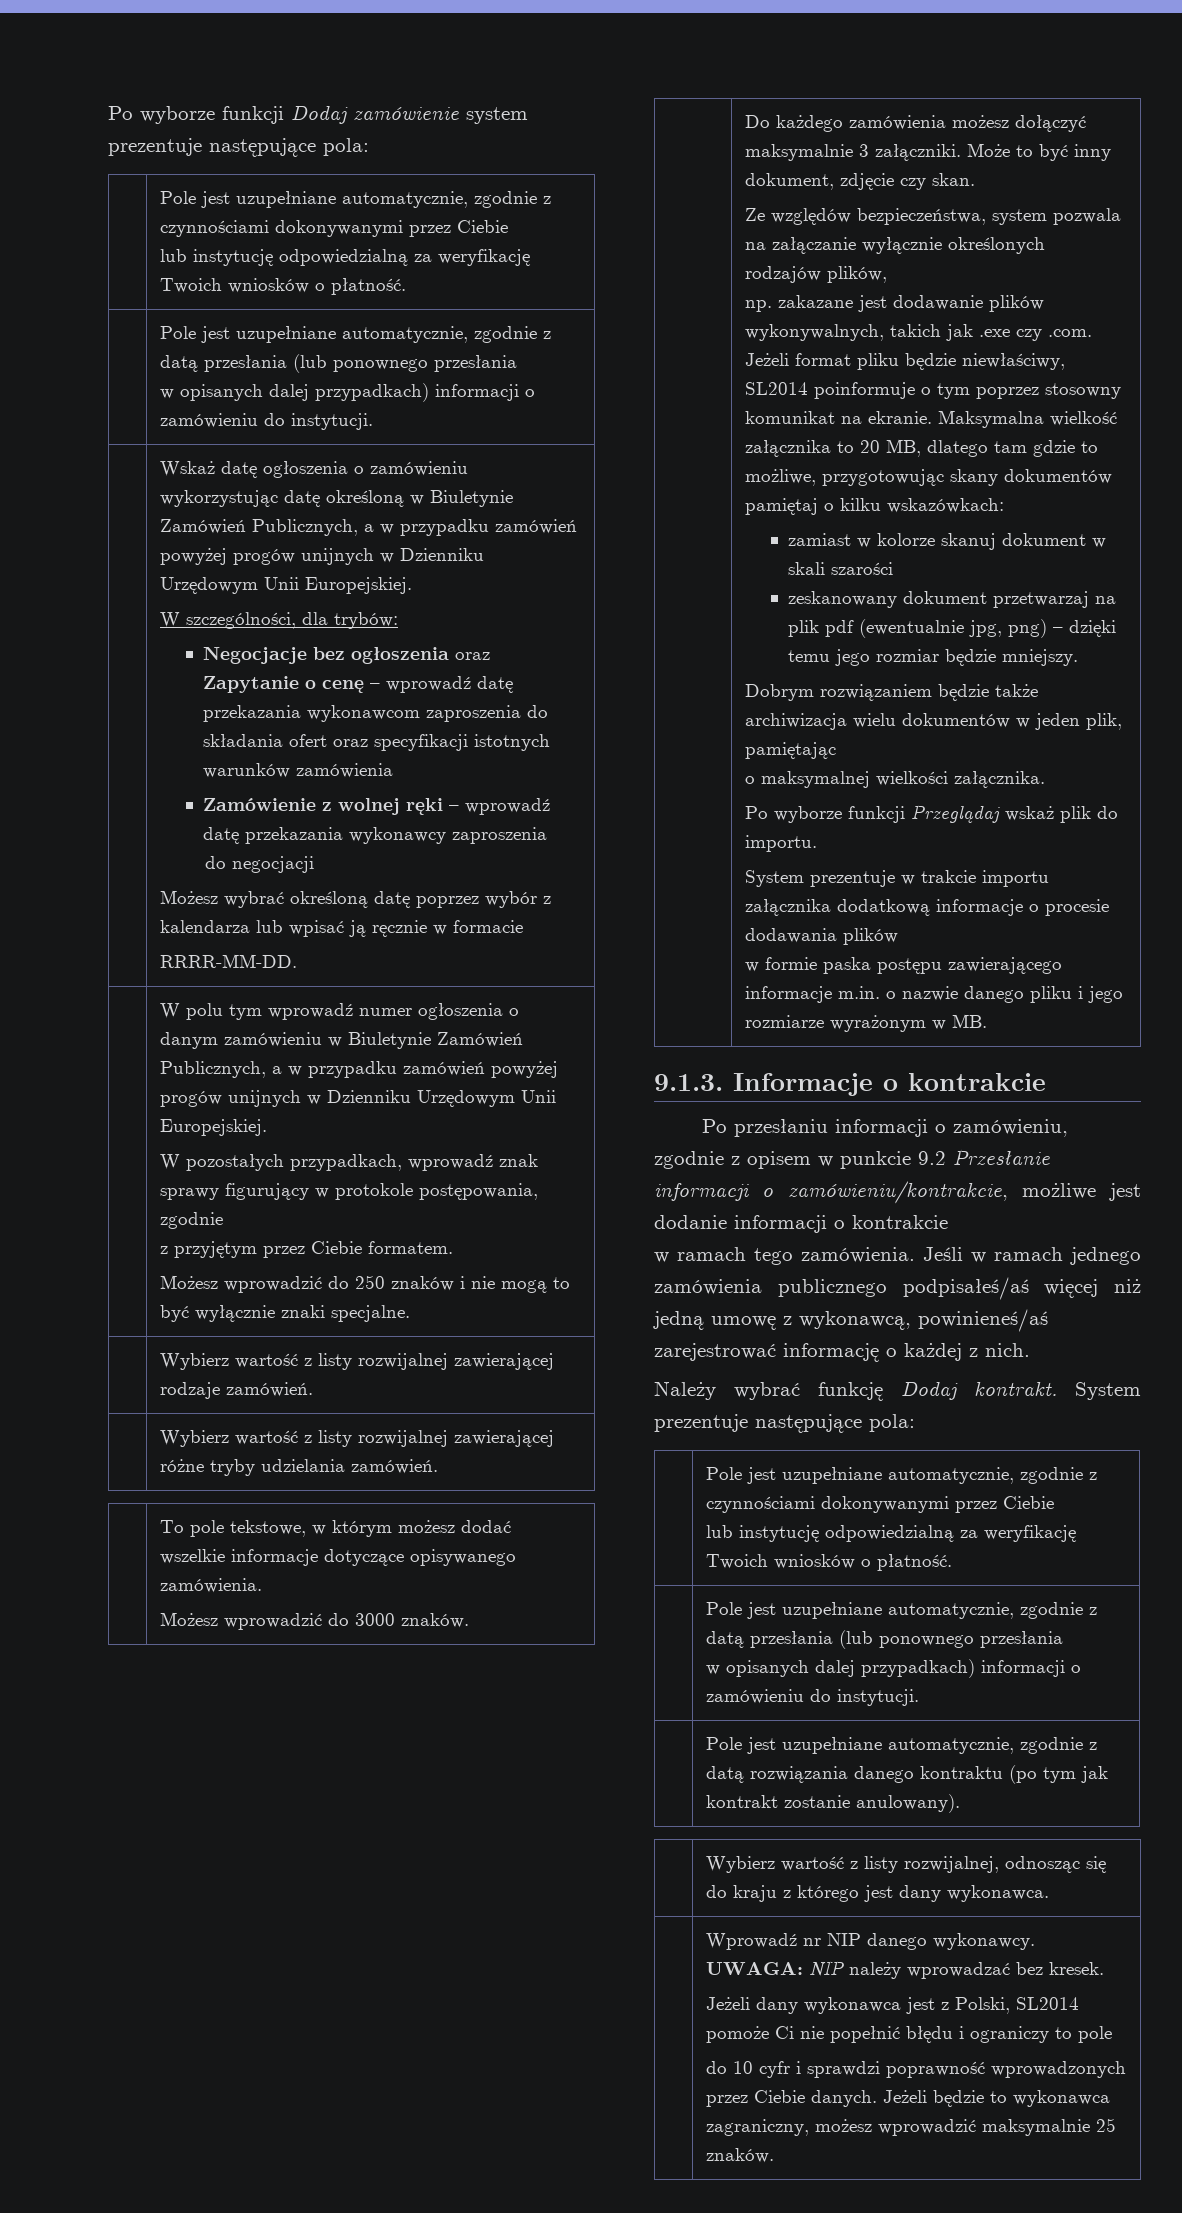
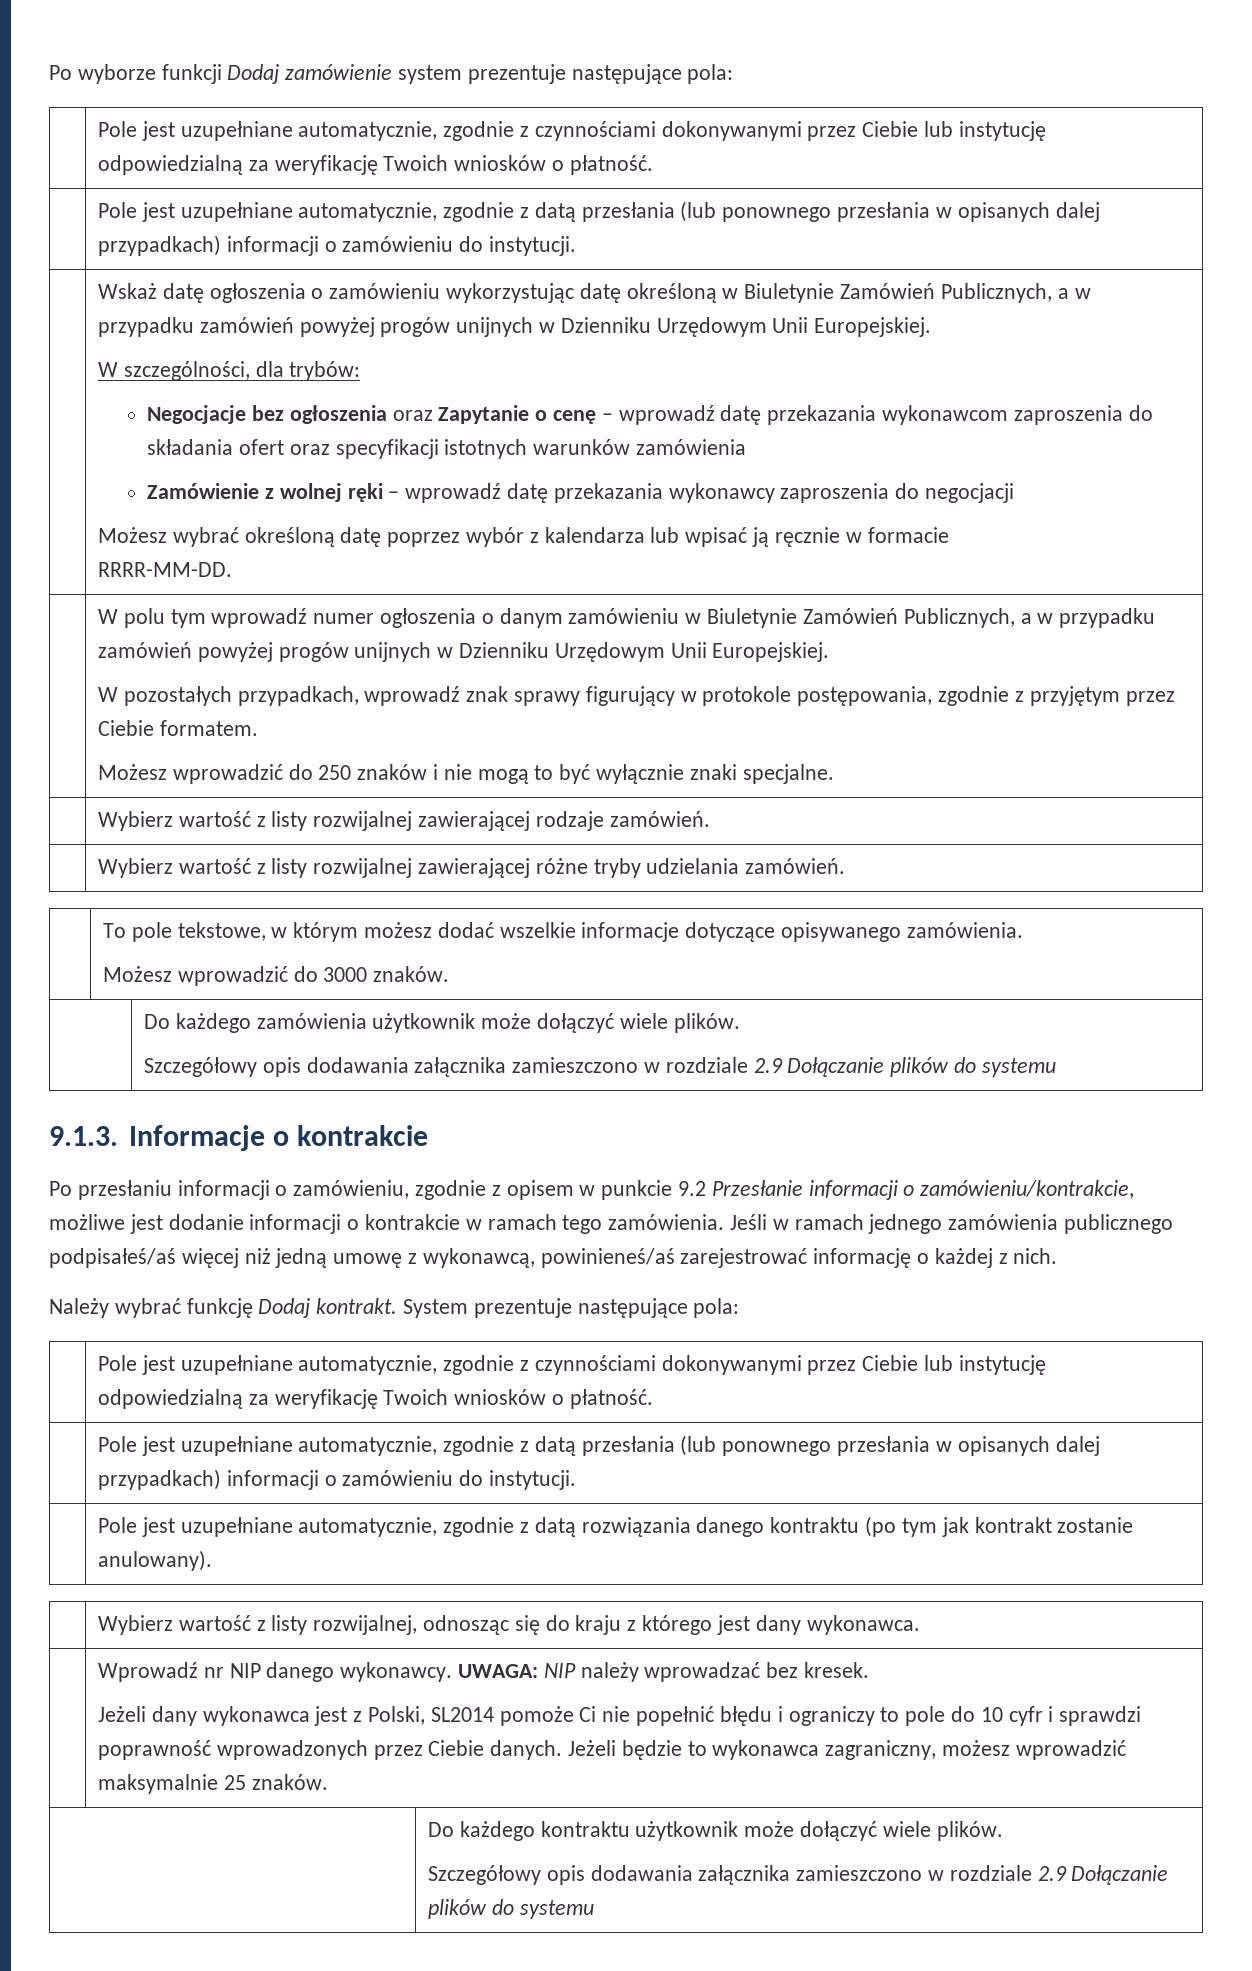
  Po wyborze funkcji Dodaj zamówienie system prezentuje następujące pola:
- | Pole jest uzupełniane automatycznie, zgodnie z czynnościami dokonywanymi przez Ciebie
- lub instytucję odpowiedzialną za weryfikację Twoich wniosków o płatność.
- | Pole jest uzupełniane automatycznie, zgodnie z datą przesłania (lub ponownego przesłania
- w opisanych dalej przypadkach) informacji o zamówieniu do instytucji.
+ | Pole jest uzupełniane automatycznie, zgodnie z czynnościami dokonywanymi przez Ciebie lub instytucję odpowiedzialną za weryfikację Twoich wniosków o płatność.
+ | Pole jest uzupełniane automatycznie, zgodnie z datą przesłania (lub ponownego przesłania w opisanych dalej przypadkach) informacji o zamówieniu do instytucji.
- Zamówienie z wolnej ręki – wprowadź datę przekazania wykonawcy zaproszenia
- do negocjacji
+ Zamówienie z wolnej ręki – wprowadź datę przekazania wykonawcy zaproszenia do negocjacji
- W pozostałych przypadkach, wprowadź znak sprawy figurujący w protokole postępowania, zgodnie
- z przyjętym przez Ciebie formatem.
+ W pozostałych przypadkach, wprowadź znak sprawy figurujący w protokole postępowania, zgodnie z przyjętym przez Ciebie formatem.
- Do każdego zamówienia możesz dołączyć maksymalnie 3 załączniki. Może to być inny dokument, zdjęcie czy skan.
- Ze względów bezpieczeństwa, system pozwala na załączanie wyłącznie określonych rodzajów plików,
- np. zakazane jest dodawanie plików wykonywalnych, takich jak .exe czy .com. Jeżeli format pliku będzie niewłaściwy, SL2014 poinformuje o tym poprzez stosowny komunikat na ekranie. Maksymalna wielkość załącznika to 20 MB, dlatego tam gdzie to możliwe, przygotowując skany dokumentów pamiętaj o kilku wskazówkach:
- zamiast w kolorze skanuj dokument w skali szarości
- zeskanowany dokument przetwarzaj na plik pdf (ewentualnie jpg, png) – dzięki temu jego rozmiar będzie mniejszy.
- Dobrym rozwiązaniem będzie także archiwizacja wielu dokumentów w jeden plik, pamiętając
- o maksymalnej wielkości załącznika.
- Po wyborze funkcji Przeglądaj wskaż plik do importu.
- System prezentuje w trakcie importu załącznika dodatkową informacje o procesie dodawania plików
- w formie paska postępu zawierającego informacje m.in. o nazwie danego pliku i jego rozmiarze wyrażonym w MB.
+ Do każdego zamówienia użytkownik może dołączyć wiele plików.
+ Szczegółowy opis dodawania załącznika zamieszczono w rozdziale 2.9 Dołączanie plików do systemu
- Po przesłaniu informacji o zamówieniu, zgodnie z opisem w punkcie 9.2 Przesłanie informacji o zamówieniu/kontrakcie, możliwe jest dodanie informacji o kontrakcie
- w ramach tego zamówienia.
+ Po przesłaniu informacji o zamówieniu, zgodnie z opisem w punkcie 9.2 Przesłanie informacji o zamówieniu/kontrakcie, możliwe jest dodanie informacji o kontrakcie w ramach tego zamówienia.
  System prezentuje następujące pola:
- | Pole jest uzupełniane automatycznie, zgodnie z czynnościami dokonywanymi przez Ciebie
- lub instytucję odpowiedzialną za weryfikację Twoich wniosków o płatność.
- | Pole jest uzupełniane automatycznie, zgodnie z datą przesłania (lub ponownego przesłania
- w opisanych dalej przypadkach) informacji o zamówieniu do instytucji.
+ | Pole jest uzupełniane automatycznie, zgodnie z czynnościami dokonywanymi przez Ciebie lub instytucję odpowiedzialną za weryfikację Twoich wniosków o płatność.
+ | Pole jest uzupełniane automatycznie, zgodnie z datą przesłania (lub ponownego przesłania w opisanych dalej przypadkach) informacji o zamówieniu do instytucji.
- Jeżeli dany wykonawca jest z Polski, SL2014 pomoże Ci nie popełnić błędu i ograniczy to pole
- do 10 cyfr i sprawdzi poprawność wprowadzonych przez Ciebie danych.
+ Jeżeli dany wykonawca jest z Polski, SL2014 pomoże Ci nie popełnić błędu i ograniczy to pole do 10 cyfr i sprawdzi poprawność wprowadzonych przez Ciebie danych.
+ | Do każdego kontraktu użytkownik może dołączyć wiele plików.
+ Szczegółowy opis dodawania załącznika zamieszczono w rozdziale 2.9 Dołączanie plików do systemu

